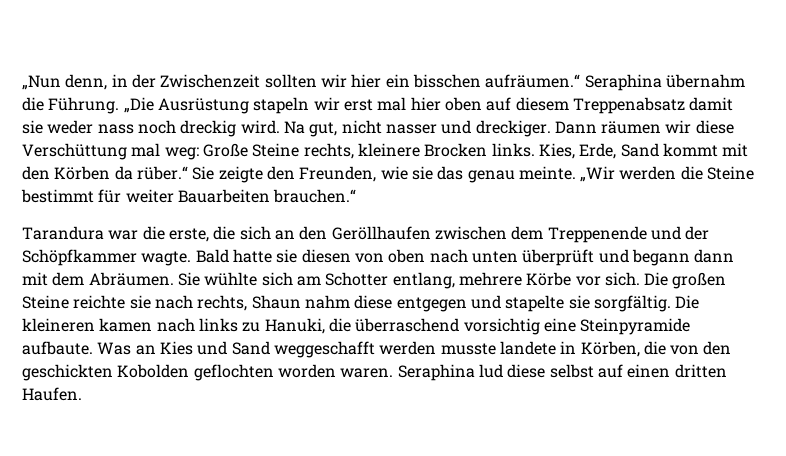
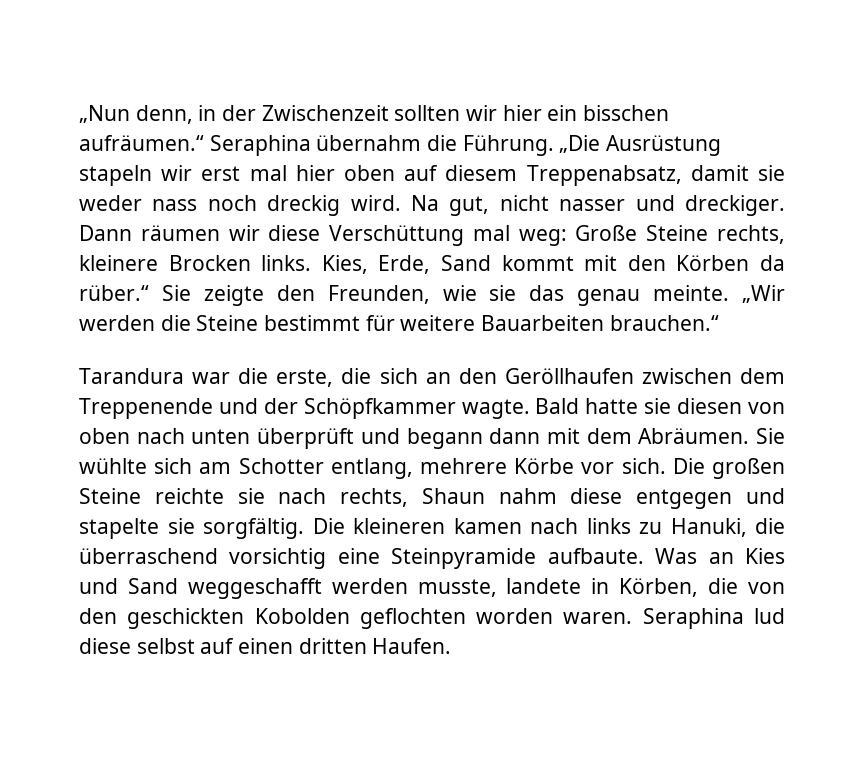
- „Die Ausrüstung stapeln wir erst mal hier oben auf diesem Treppenabsatz damit sie weder nass noch dreckig wird.
+ „Die Ausrüstung stapeln wir erst mal hier oben auf diesem Treppenabsatz, damit sie weder nass noch dreckig wird.
- „Wir werden die Steine bestimmt für weiter Bauarbeiten brauchen.“
+ „Wir werden die Steine bestimmt für weitere Bauarbeiten brauchen.“
- Was an Kies und Sand weggeschafft werden musste landete in Körben, die von den geschickten Kobolden geflochten worden waren.
+ Was an Kies und Sand weggeschafft werden musste, landete in Körben, die von den geschickten Kobolden geflochten worden waren.

